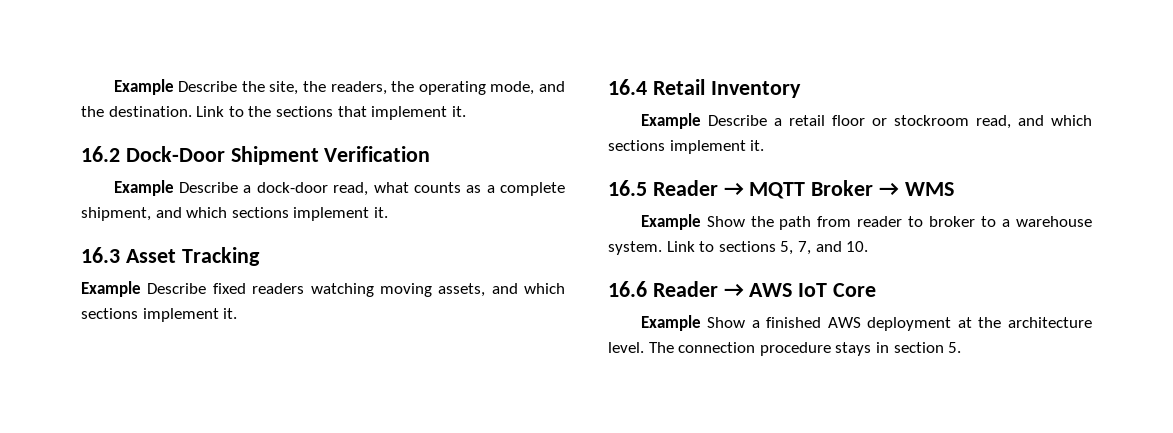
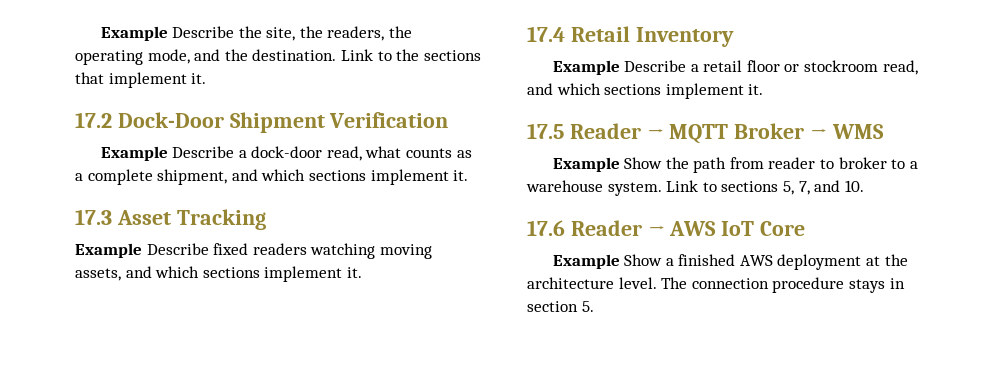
- 16.2 Dock-Door Shipment Verification
+ 17.2 Dock-Door Shipment Verification
- 16.3 Asset Tracking
+ 17.3 Asset Tracking
- 16.4 Retail Inventory
+ 17.4 Retail Inventory
- 16.5 Reader → MQTT Broker → WMS
+ 17.5 Reader → MQTT Broker → WMS
- 16.6 Reader → AWS IoT Core
+ 17.6 Reader → AWS IoT Core

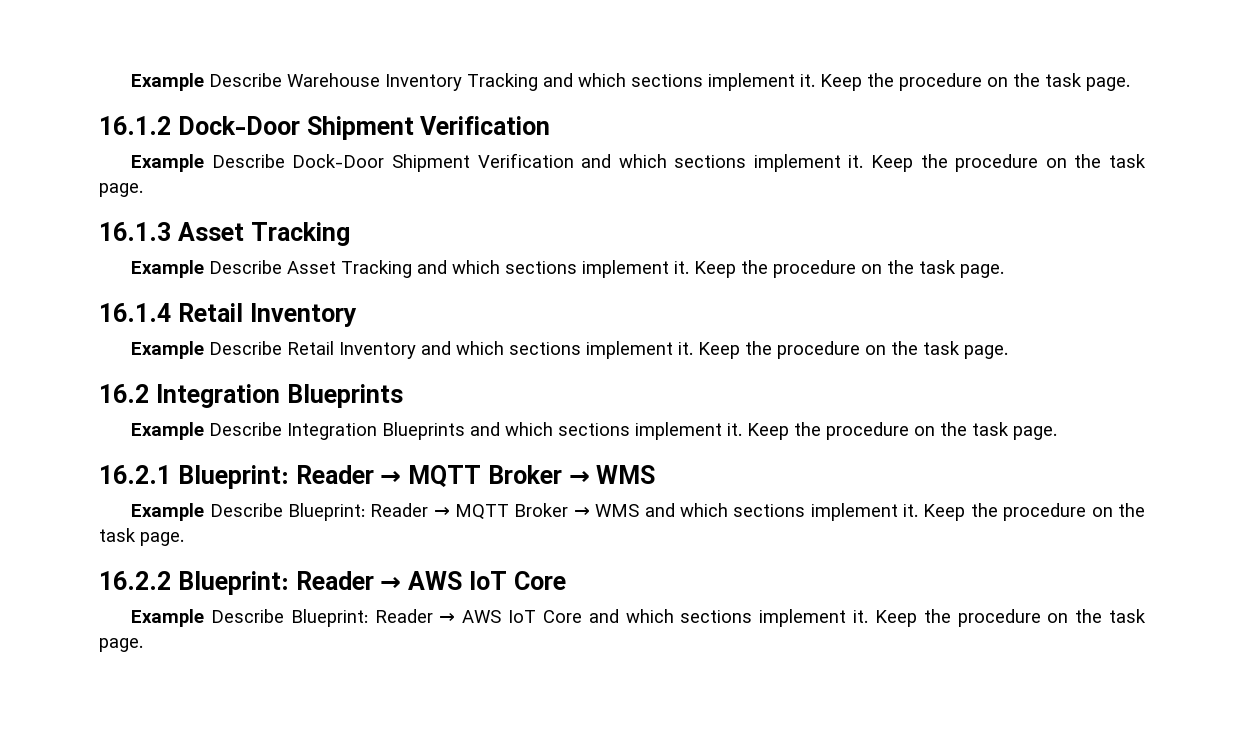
- Example Describe the site, the readers, the operating mode, and the destination. Link to the sections that implement it.
- 17.2 Dock-Door Shipment Verification
+ Example Describe Warehouse Inventory Tracking and which sections implement it. Keep the procedure on the task page.
+ 16.1.2 Dock-Door Shipment Verification
- Example Describe a dock-door read, what counts as a complete shipment, and which sections implement it.
- 17.3 Asset Tracking
+ Example Describe Dock-Door Shipment Verification and which sections implement it. Keep the procedure on the task page.
+ 16.1.3 Asset Tracking
- Example Describe fixed readers watching moving assets, and which sections implement it.
- 17.4 Retail Inventory
- Example Describe a retail floor or stockroom read, and which sections implement it.
- 17.5 Reader → MQTT Broker → WMS
+ Example Describe Asset Tracking and which sections implement it. Keep the procedure on the task page.
+ 16.1.4 Retail Inventory
+ Example Describe Retail Inventory and which sections implement it. Keep the procedure on the task page.
+ 16.2 Integration Blueprints
+ Example Describe Integration Blueprints and which sections implement it. Keep the procedure on the task page.
+ 16.2.1 Blueprint: Reader → MQTT Broker → WMS
- Example Show the path from reader to broker to a warehouse system. Link to sections 5, 7, and 10.
- 17.6 Reader → AWS IoT Core
+ Example Describe Blueprint: Reader → MQTT Broker → WMS and which sections implement it. Keep the procedure on the task page.
+ 16.2.2 Blueprint: Reader → AWS IoT Core
- Example Show a finished AWS deployment at the architecture level. The connection procedure stays in section 5.
+ Example Describe Blueprint: Reader → AWS IoT Core and which sections implement it. Keep the procedure on the task page.

